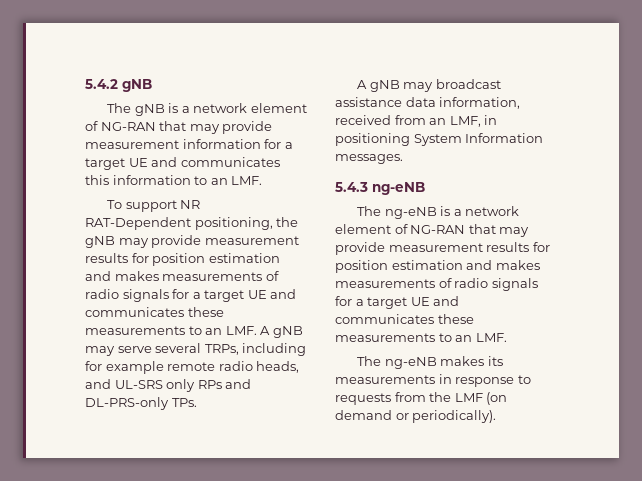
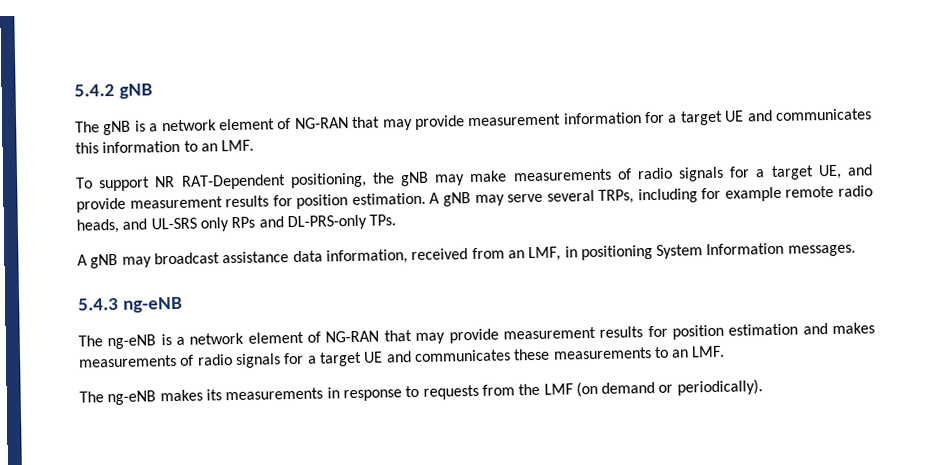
- To support NR RAT-Dependent positioning, the gNB may provide measurement results for position estimation and makes measurements of radio signals for a target UE and communicates these measurements to an LMF. A gNB may serve several TRPs, including for example remote radio heads, and UL-SRS only RPs and DL-PRS-only TPs.
+ To support NR RAT-Dependent positioning, the gNB may make measurements of radio signals for a target UE, and provide measurement results for position estimation. A gNB may serve several TRPs, including for example remote radio heads, and UL-SRS only RPs and DL-PRS-only TPs.

